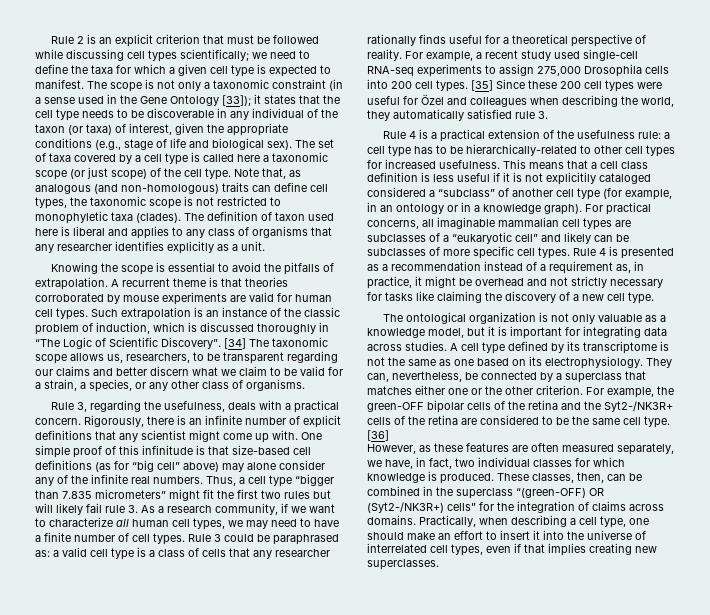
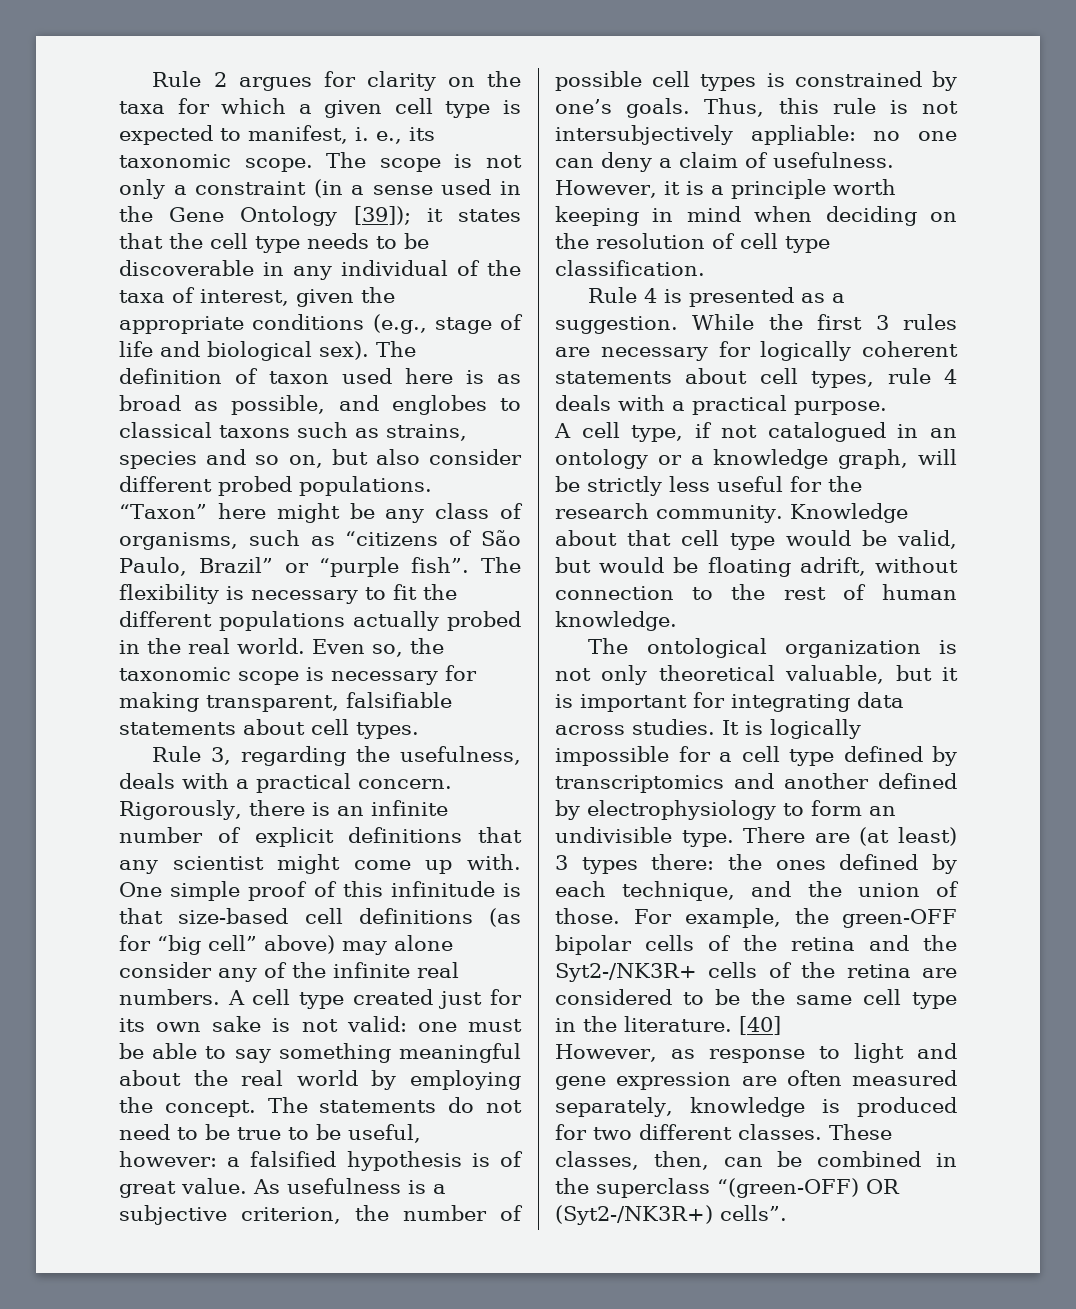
- Rule 2 is an explicit criterion that must be followed while discussing cell types scientifically; we need to define the taxa for which a given cell type is expected to manifest.
+ Rule 2 argues for clarity on the taxa for which a given cell type is expected to manifest, i. e., its taxonomic scope.
- The scope is not only a taxonomic constraint (in a sense used in the Gene Ontology [33]); it states that the cell type needs to be discoverable in any individual of the taxon (or taxa) of interest, given the appropriate conditions (e.g., stage of life and biological sex).
+ The scope is not only a constraint (in a sense used in the Gene Ontology [39]); it states that the cell type needs to be discoverable in any individual of the taxa of interest, given the appropriate conditions (e.g., stage of life and biological sex).
- The set of taxa covered by a cell type is called here a taxonomic scope (or just scope) of the cell type. Note that, as analogous (and non-homologous) traits can define cell types, the taxonomic scope is not restricted to monophyletic taxa (clades). The definition of taxon used here is liberal and applies to any class of organisms that any researcher identifies explicitly as a unit.
- Knowing the scope is essential to avoid the pitfalls of extrapolation. A recurrent theme is that theories corroborated by mouse experiments are valid for human cell types. Such extrapolation is an instance of the classic problem of induction, which is discussed thoroughly in “The Logic of Scientific Discovery”. [34] The taxonomic scope allows us, researchers, to be transparent regarding our claims and better discern what we claim to be valid for a strain, a species, or any other class of organisms.
+ The definition of taxon used here is as broad as possible, and englobes to classical taxons such as strains, species and so on, but also consider different probed populations. “Taxon” here might be any class of organisms, such as “citizens of São Paulo, Brazil” or “purple fish”. The flexibility is necessary to fit the different populations actually probed in the real world. Even so, the taxonomic scope is necessary for making transparent, falsifiable statements about cell types.
- Thus, a cell type “bigger than 7.835 micrometers” might fit the first two rules but will likely fail rule 3. As a research community, if we want to characterize all human cell types, we may need to have a finite number of cell types. Rule 3 could be paraphrased as: a valid cell type is a class of cells that any researcher rationally finds useful for a theoretical perspective of reality. For example, a recent study used single-cell RNA-seq experiments to assign 275,000 Drosophila cells into 200 cell types. [35] Since these 200 cell types were useful for Özel and colleagues when describing the world, they automatically satisfied rule 3.
- Rule 4 is a practical extension of the usefulness rule: a cell type has to be hierarchically-related to other cell types for increased usefulness. This means that a cell class definition is less useful if it is not explicitily cataloged considered a “subclass” of another cell type (for example, in an ontology or in a knowledge graph). For practical concerns, all imaginable mammalian cell types are subclasses of a “eukaryotic cell” and likely can be subclasses of more specific cell types. Rule 4 is presented as a recommendation instead of a requirement as, in practice, it might be overhead and not strictly necessary for tasks like claiming the discovery of a new cell type.
+ A cell type created just for its own sake is not valid: one must be able to say something meaningful about the real world by employing the concept. The statements do not need to be true to be useful, however: a falsified hypothesis is of great value. As usefulness is a subjective criterion, the number of possible cell types is constrained by one’s goals. Thus, this rule is not intersubjectively appliable: no one can deny a claim of usefulness. However, it is a principle worth keeping in mind when deciding on the resolution of cell type classification.
+ Rule 4 is presented as a suggestion. While the first 3 rules are necessary for logically coherent statements about cell types, rule 4 deals with a practical purpose.
+ A cell type, if not catalogued in an ontology or a knowledge graph, will be strictly less useful for the research community. Knowledge about that cell type would be valid, but would be floating adrift, without connection to the rest of human knowledge.
- The ontological organization is not only valuable as a knowledge model, but it is important for integrating data across studies.
+ The ontological organization is not only theoretical valuable, but it is important for integrating data across studies.
- A cell type defined by its transcriptome is not the same as one based on its electrophysiology. They can, nevertheless, be connected by a superclass that matches either one or the other criterion.
+ It is logically impossible for a cell type defined by transcriptomics and another defined by electrophysiology to form an undivisible type. There are (at least) 3 types there: the ones defined by each technique, and the union of those.
- For example, the green-OFF bipolar cells of the retina and the Syt2-/NK3R+ cells of the retina are considered to be the same cell type. [36]
- However, as these features are often measured separately, we have, in fact, two individual classes for which knowledge is produced.
+ For example, the green-OFF bipolar cells of the retina and the Syt2-/NK3R+ cells of the retina are considered to be the same cell type in the literature. [40]
+ However, as response to light and gene expression are often measured separately, knowledge is produced for two different classes.
- These classes, then, can be combined in the superclass “(green-OFF) OR (Syt2-/NK3R+) cells” for the integration of claims across domains. Practically, when describing a cell type, one should make an effort to insert it into the universe of interrelated cell types, even if that implies creating new superclasses.
+ These classes, then, can be combined in the superclass “(green-OFF) OR (Syt2-/NK3R+) cells”.

